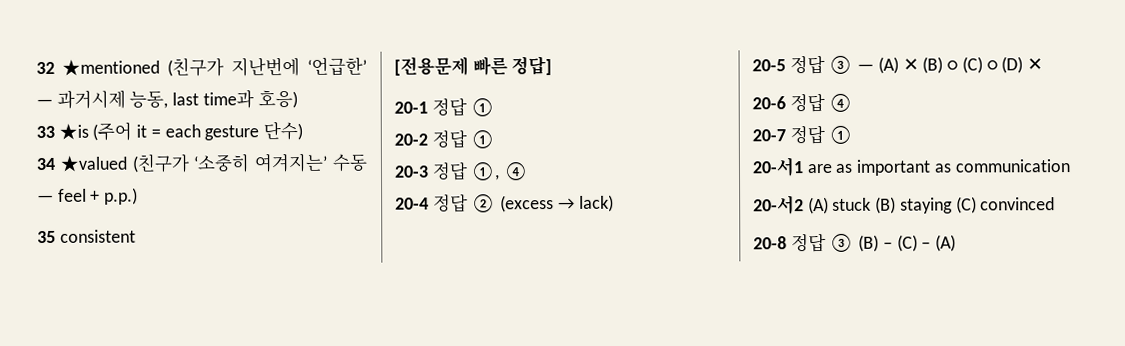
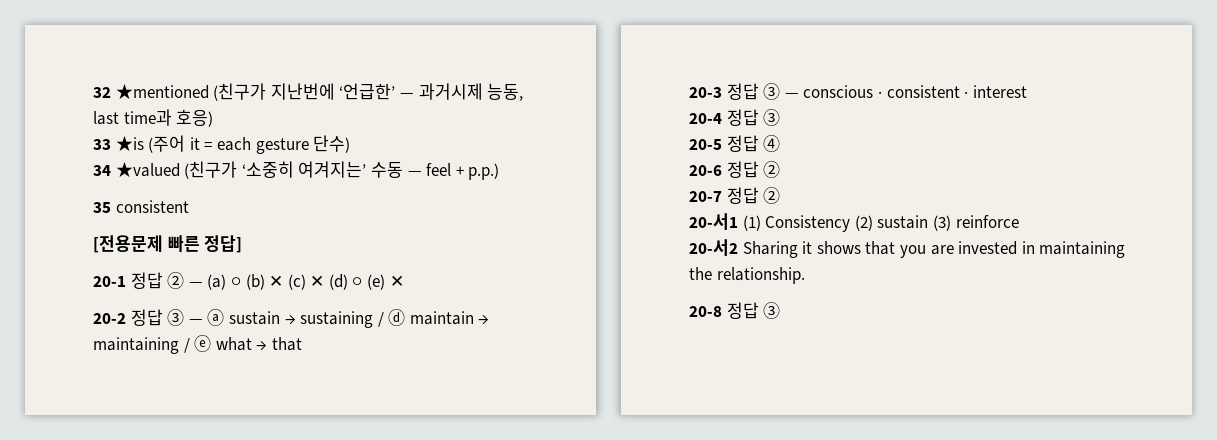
- 20-1 정답 ①
- 20-2 정답 ①
- 20-3 정답 ①, ④
- 20-4 정답 ② (excess → lack)
- 20-5 정답 ③ — (A) ✕ (B) ○ (C) ○ (D) ✕
+ 20-1 정답 ② — (a) ○ (b) ✕ (c) ✕ (d) ○ (e) ✕
+ 20-2 정답 ③ — ⓐ sustain → sustaining / ⓓ maintain → maintaining / ⓔ what → that
+ 20-3 정답 ③ — conscious · consistent · interest
+ 20-4 정답 ③
+ 20-5 정답 ④
- 20-6 정답 ④
+ 20-6 정답 ②
- 20-7 정답 ①
+ 20-7 정답 ②
- 20-서1 are as important as communication
- 20-서2 (A) stuck (B) staying (C) convinced
- 20-8 정답 ③ (B) – (C) – (A)
+ 20-서1 (1) Consistency (2) sustain (3) reinforce
+ 20-서2 Sharing it shows that you are invested in maintaining the relationship.
+ 20-8 정답 ③

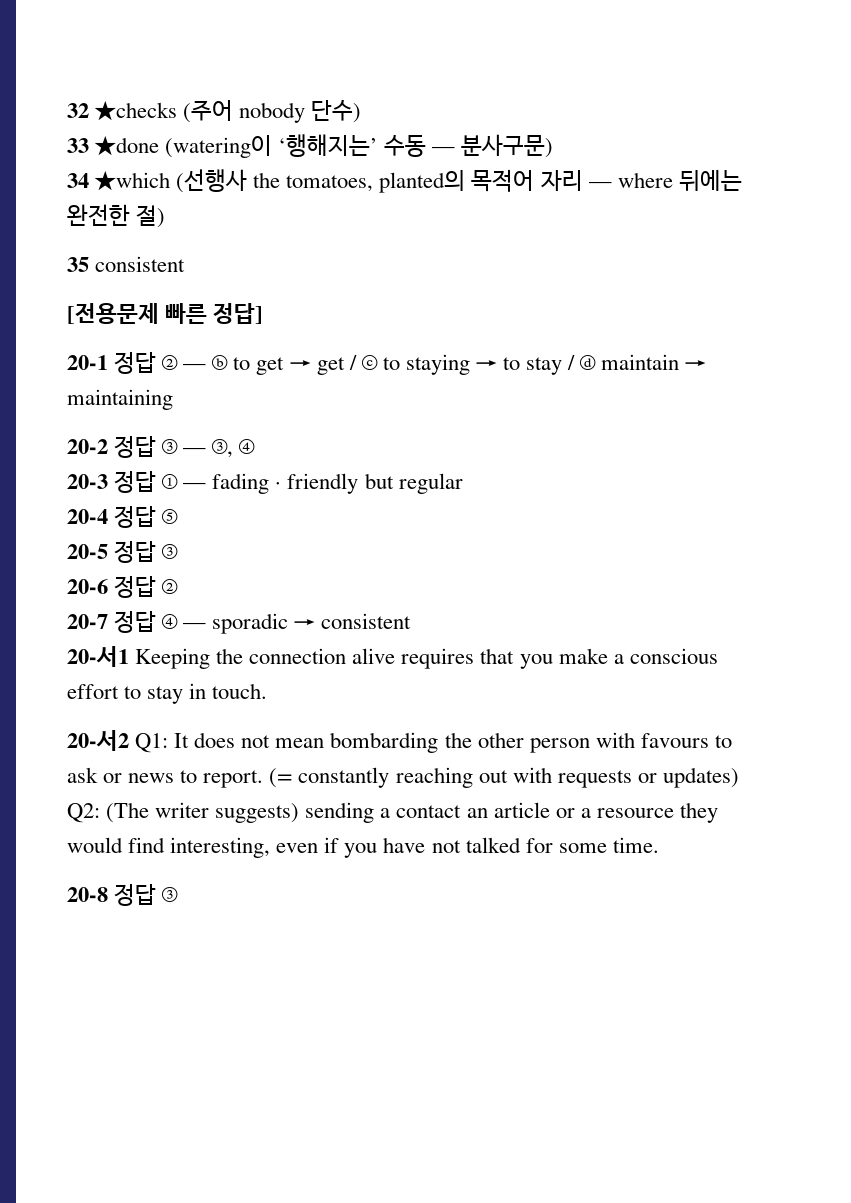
- 32 ★mentioned (친구가 지난번에 ‘언급한’ — 과거시제 능동, last time과 호응)
- 33 ★is (주어 it = each gesture 단수)
- 34 ★valued (친구가 ‘소중히 여겨지는’ 수동 — feel + p.p.)
+ 32 ★checks (주어 nobody 단수)
+ 33 ★done (watering이 ‘행해지는’ 수동 — 분사구문)
+ 34 ★which (선행사 the tomatoes, planted의 목적어 자리 — where 뒤에는 완전한 절)
- 20-1 정답 ② — (a) ○ (b) ✕ (c) ✕ (d) ○ (e) ✕
- 20-2 정답 ③ — ⓐ sustain → sustaining / ⓓ maintain → maintaining / ⓔ what → that
- 20-3 정답 ③ — conscious · consistent · interest
+ 20-1 정답 ② — ⓑ to get → get / ⓒ to staying → to stay / ⓓ maintain → maintaining
+ 20-2 정답 ③ — ③, ④
+ 20-3 정답 ① — fading · friendly but regular
- 20-4 정답 ③
+ 20-4 정답 ⑤
- 20-5 정답 ④
+ 20-5 정답 ③
- 20-7 정답 ②
- 20-서1 (1) Consistency (2) sustain (3) reinforce
- 20-서2 Sharing it shows that you are invested in maintaining the relationship.
+ 20-7 정답 ④ — sporadic → consistent
+ 20-서1 Keeping the connection alive requires that you make a conscious effort to stay in touch.
+ 20-서2 Q1: It does not mean bombarding the other person with favours to ask or news to report. (= constantly reaching out with requests or updates) Q2: (The writer suggests) sending a contact an article or a resource they would find interesting, even if you have not talked for some time.

